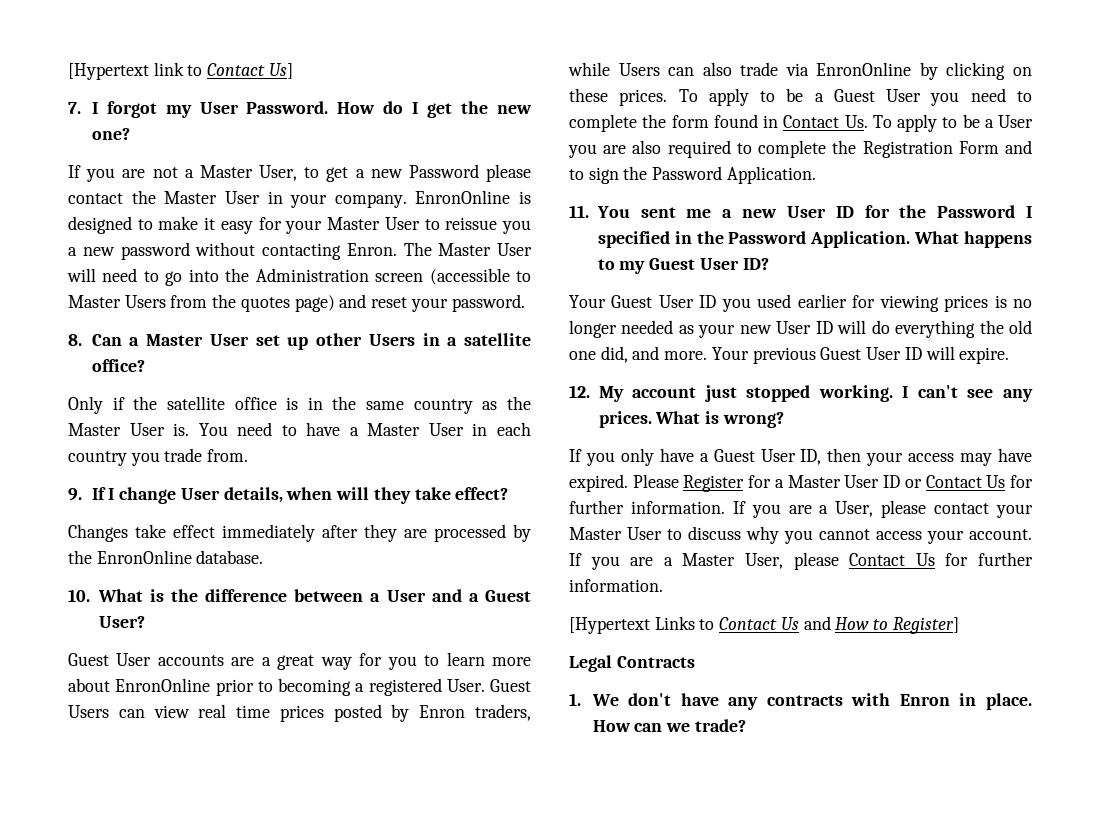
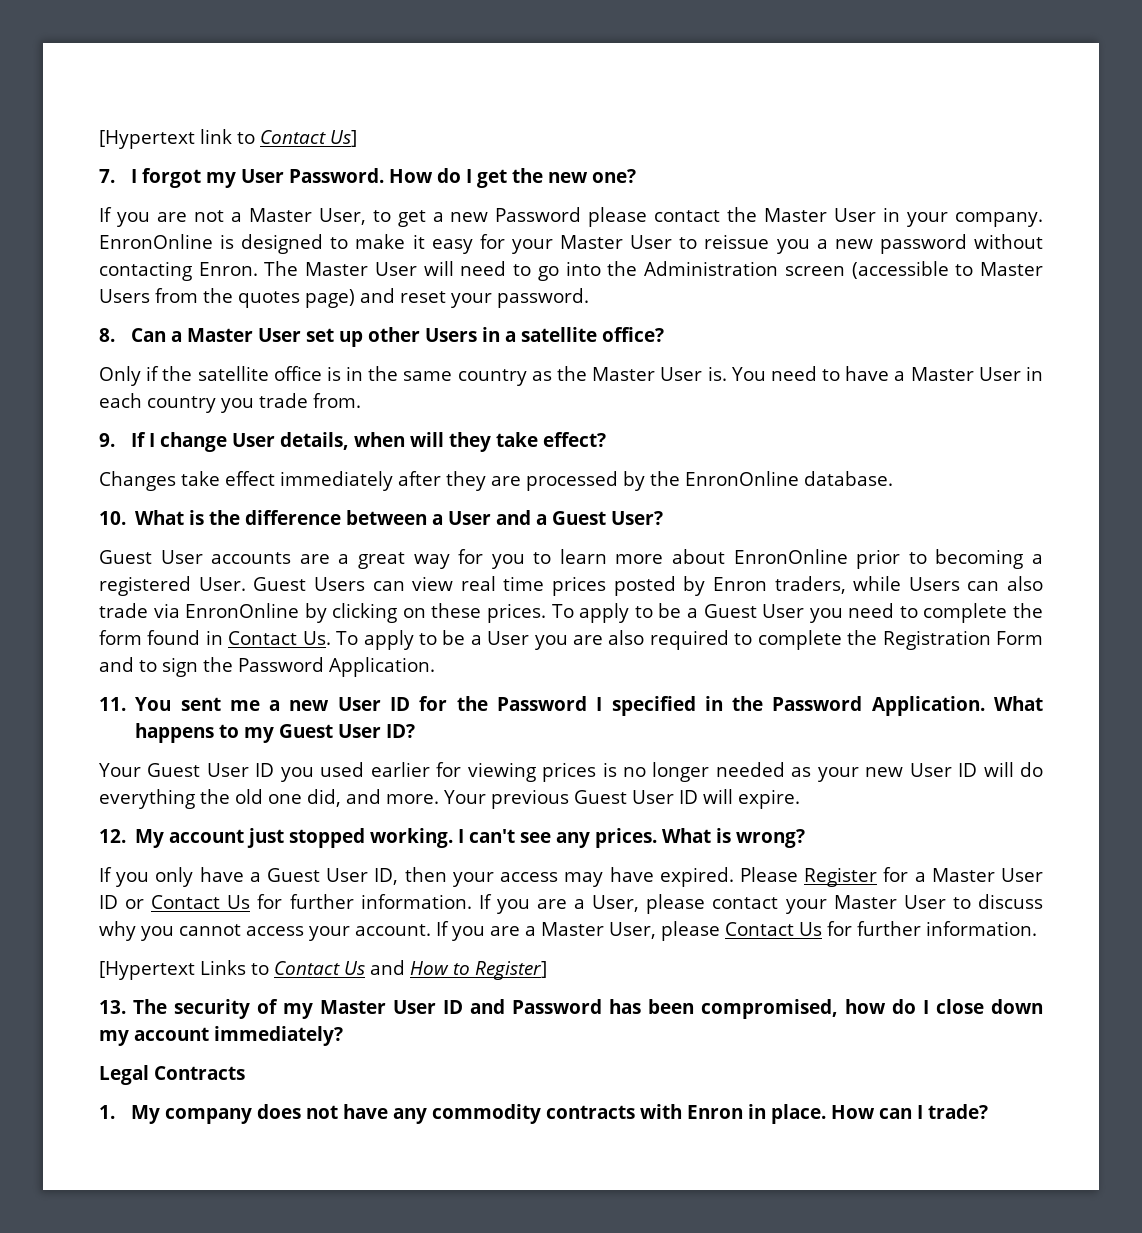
+ 13. The security of my Master User ID and Password has been compromised, how do I close down my account immediately?
- 1. We don't have any contracts with Enron in place.
+ 1. My company does not have any commodity contracts with Enron in place.
- How can we trade?
+ How can I trade?

